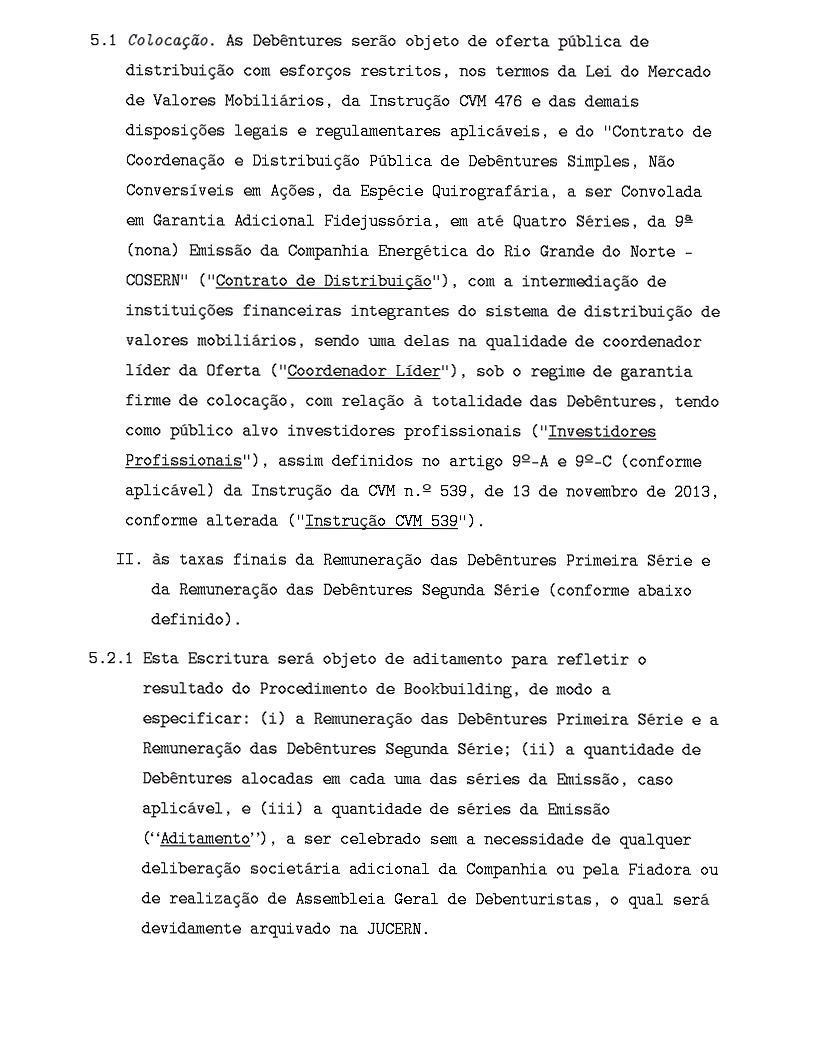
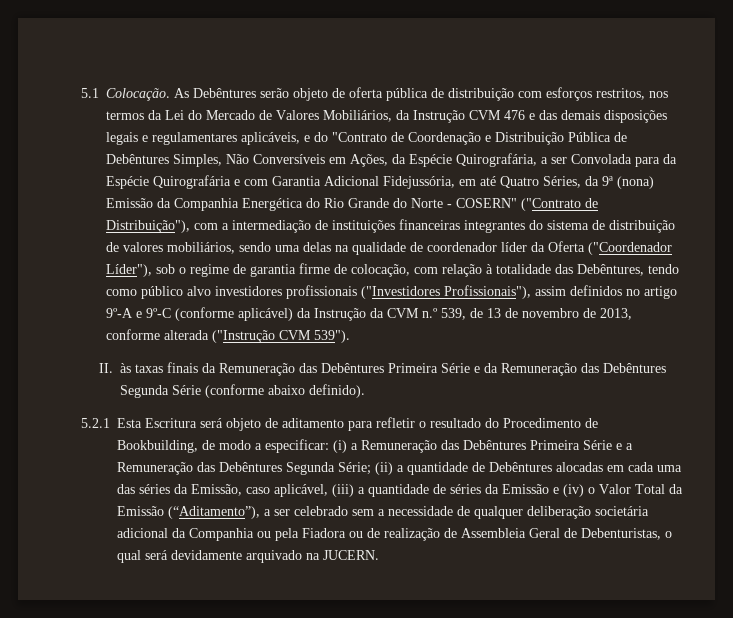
- As Debêntures serão objeto de oferta pública de distribuição com esforços restritos, nos termos da Lei do Mercado de Valores Mobiliários, da Instrução CVM 476 e das demais disposições legais e regulamentares aplicáveis, e do "Contrato de Coordenação e Distribuição Pública de Debêntures Simples, Não Conversíveis em Ações, da Espécie Quirografária, a ser Convolada em Garantia Adicional Fidejussória, em até Quatro Séries, da 9ª (nona) Emissão da Companhia Energética do Rio Grande do Norte - COSERN" ("Contrato de Distribuição"), com a intermediação de instituições financeiras integrantes do sistema de distribuição de valores mobiliários, sendo uma delas na qualidade de coordenador líder da Oferta ("Coordenador Líder"), sob o regime de garantia firme de colocação, com relação à totalidade das Debêntures, tendo como público alvo investidores profissionais ("Investidores Profissionais"), assim definidos no artigo 9º-A e 9º-C (conforme aplicável) da Instrução da CVM n.º 539, de 13 de novembro de 2013, conforme alterada ("Instrução CVM 539").
+ As Debêntures serão objeto de oferta pública de distribuição com esforços restritos, nos termos da Lei do Mercado de Valores Mobiliários, da Instrução CVM 476 e das demais disposições legais e regulamentares aplicáveis, e do "Contrato de Coordenação e Distribuição Pública de Debêntures Simples, Não Conversíveis em Ações, da Espécie Quirografária, a ser Convolada para da Espécie Quirografária e com Garantia Adicional Fidejussória, em até Quatro Séries, da 9ª (nona) Emissão da Companhia Energética do Rio Grande do Norte - COSERN" ("Contrato de Distribuição"), com a intermediação de instituições financeiras integrantes do sistema de distribuição de valores mobiliários, sendo uma delas na qualidade de coordenador líder da Oferta ("Coordenador Líder"), sob o regime de garantia firme de colocação, com relação à totalidade das Debêntures, tendo como público alvo investidores profissionais ("Investidores Profissionais"), assim definidos no artigo 9º-A e 9º-C (conforme aplicável) da Instrução da CVM n.º 539, de 13 de novembro de 2013, conforme alterada ("Instrução CVM 539").
- (ii) a quantidade de Debêntures alocadas em cada uma das séries da Emissão, caso aplicável, e (iii) a quantidade de séries da Emissão (“Aditamento”), a ser celebrado sem a necessidade de qualquer deliberação societária adicional da Companhia ou pela Fiadora ou de realização de Assembleia Geral de Debenturistas, o qual será devidamente arquivado na JUCERN.
+ (ii) a quantidade de Debêntures alocadas em cada uma das séries da Emissão, caso aplicável, (iii) a quantidade de séries da Emissão e (iv) o Valor Total da Emissão (“Aditamento”), a ser celebrado sem a necessidade de qualquer deliberação societária adicional da Companhia ou pela Fiadora ou de realização de Assembleia Geral de Debenturistas, o qual será devidamente arquivado na JUCERN.

